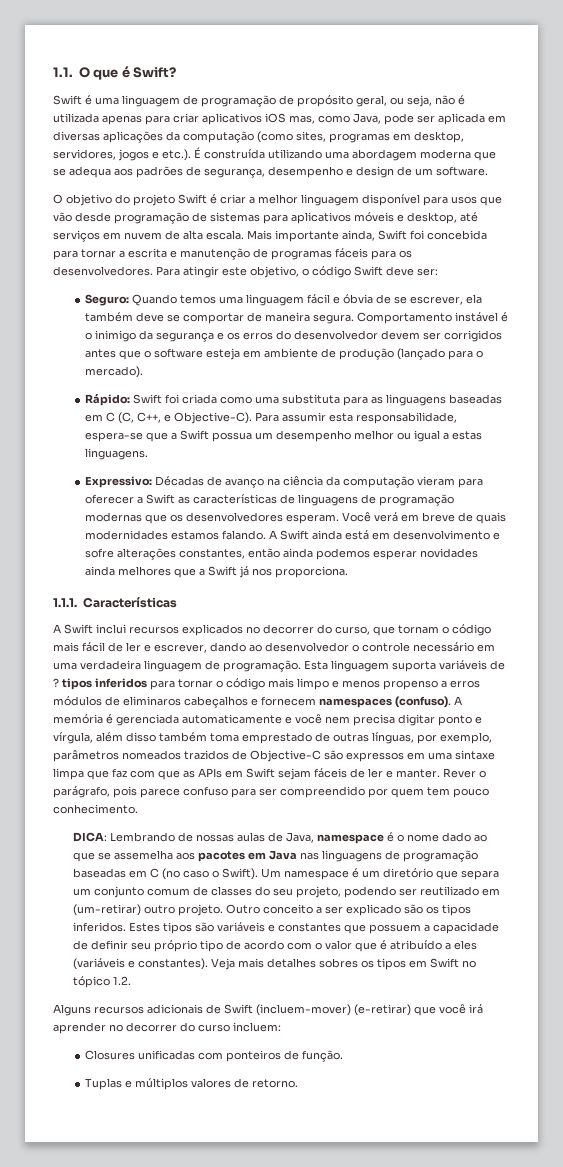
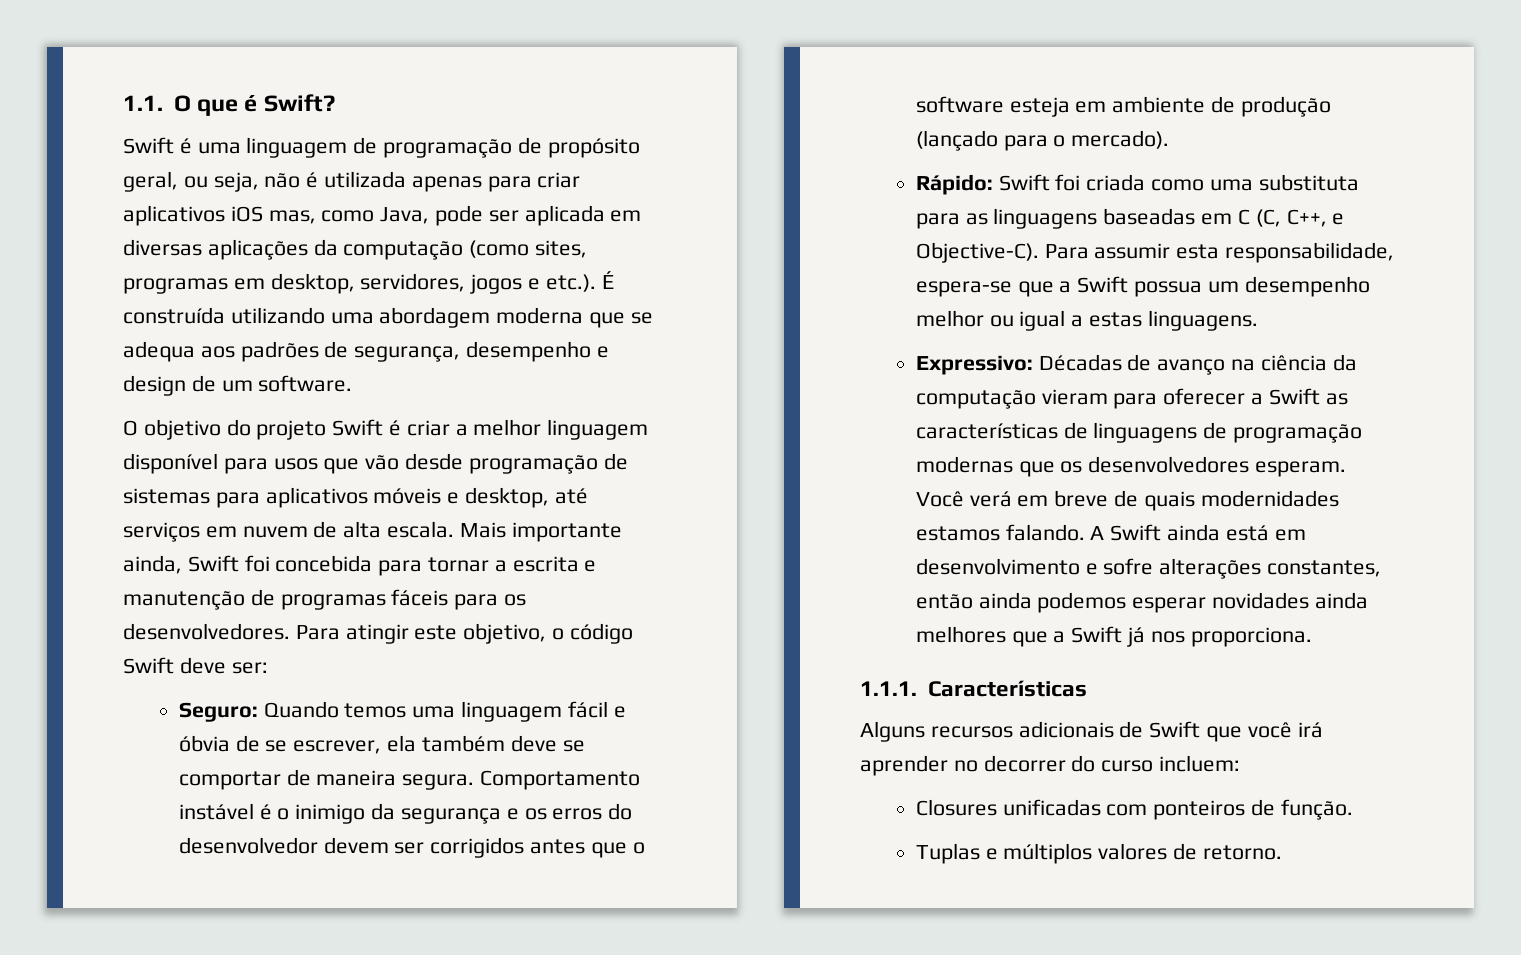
- A Swift inclui recursos explicados no decorrer do curso, que tornam o código mais fácil de ler e escrever, dando ao desenvolvedor o controle necessário em uma verdadeira linguagem de programação. Esta linguagem suporta variáveis de ? tipos inferidos para tornar o código mais limpo e menos propenso a erros módulos de eliminaros cabeçalhos e fornecem namespaces (confuso). A memória é gerenciada automaticamente e você nem precisa digitar ponto e vírgula, além disso também toma emprestado de outras línguas, por exemplo, parâmetros nomeados trazidos de Objective-C são expressos em uma sintaxe limpa que faz com que as APIs em Swift sejam fáceis de ler e manter. Rever o parágrafo, pois parece confuso para ser compreendido por quem tem pouco conhecimento.
- DICA: Lembrando de nossas aulas de Java, namespace é o nome dado ao que se assemelha aos pacotes em Java nas linguagens de programação baseadas em C (no caso o Swift). Um namespace é um diretório que separa um conjunto comum de classes do seu projeto, podendo ser reutilizado em (um-retirar) outro projeto. Outro conceito a ser explicado são os tipos inferidos. Estes tipos são variáveis e constantes que possuem a capacidade de definir seu próprio tipo de acordo com o valor que é atribuído a eles (variáveis e constantes). Veja mais detalhes sobres os tipos em Swift no tópico 1.2.
- Alguns recursos adicionais de Swift (incluem-mover) (e-retirar) que você irá aprender no decorrer do curso incluem:
+ Alguns recursos adicionais de Swift que você irá aprender no decorrer do curso incluem:

